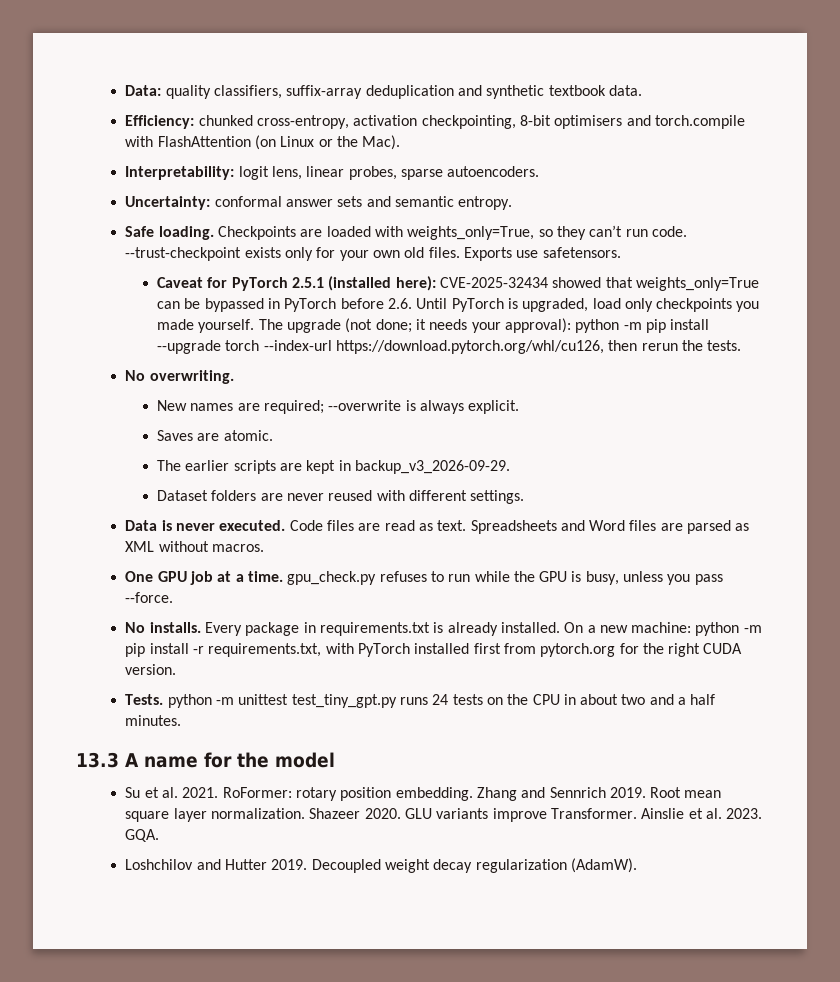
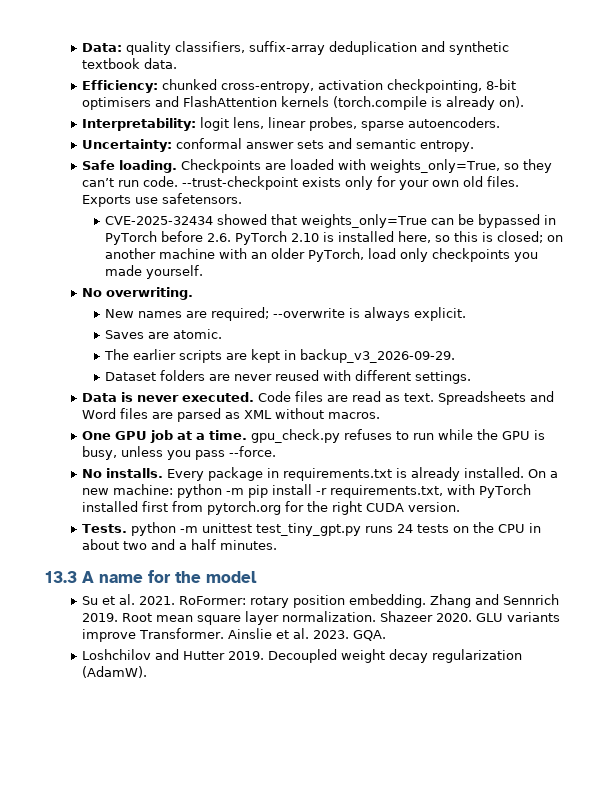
- Efficiency: chunked cross-entropy, activation checkpointing, 8-bit optimisers and torch.compile with FlashAttention (on Linux or the Mac).
+ Efficiency: chunked cross-entropy, activation checkpointing, 8-bit optimisers and FlashAttention kernels (torch.compile is already on).
- Caveat for PyTorch 2.5.1 (installed here): CVE-2025-32434 showed that weights_only=True can be bypassed in PyTorch before 2.6. Until PyTorch is upgraded, load only checkpoints you made yourself. The upgrade (not done; it needs your approval): python -m pip install --upgrade torch --index-url https://download.pytorch.org/whl/cu126, then rerun the tests.
+ CVE-2025-32434 showed that weights_only=True can be bypassed in PyTorch before 2.6. PyTorch 2.10 is installed here, so this is closed; on another machine with an older PyTorch, load only checkpoints you made yourself.

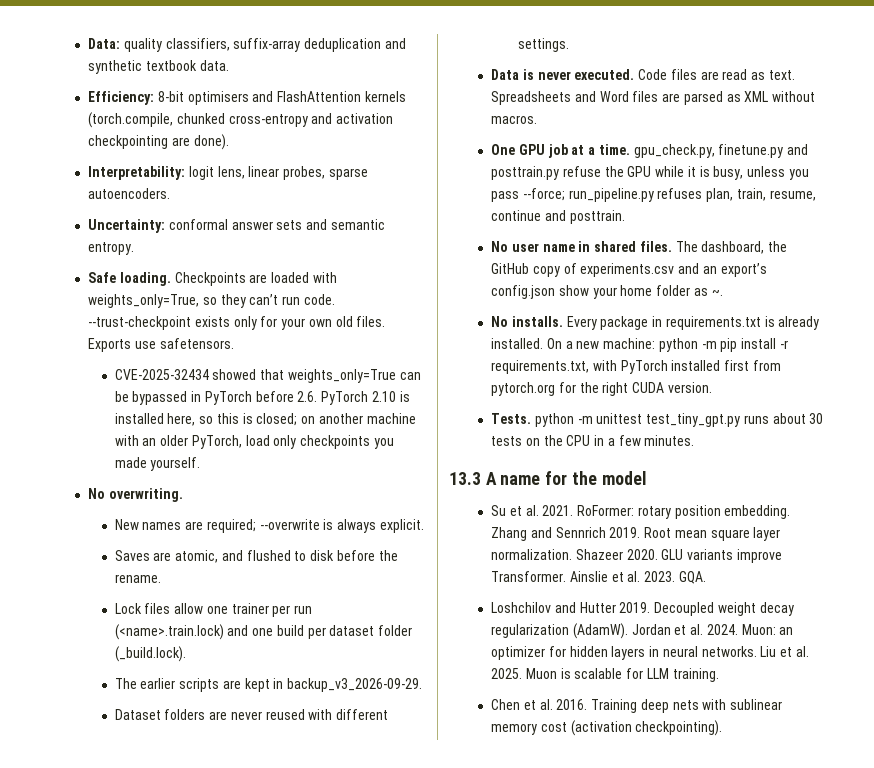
- Efficiency: chunked cross-entropy, activation checkpointing, 8-bit optimisers and FlashAttention kernels (torch.compile is already on).
+ Efficiency: 8-bit optimisers and FlashAttention kernels (torch.compile, chunked cross-entropy and activation checkpointing are done).
- Saves are atomic.
+ Saves are atomic, and flushed to disk before the rename.
+ Lock files allow one trainer per run (<name>.train.lock) and one build per dataset folder (_build.lock).
- One GPU job at a time. gpu_check.py refuses to run while the GPU is busy, unless you pass --force.
+ One GPU job at a time. gpu_check.py, finetune.py and posttrain.py refuse the GPU while it is busy, unless you pass --force; run_pipeline.py refuses plan, train, resume, continue and posttrain.
+ No user name in shared files. The dashboard, the GitHub copy of experiments.csv and an export’s config.json show your home folder as ~.
- Tests. python -m unittest test_tiny_gpt.py runs 24 tests on the CPU in about two and a half minutes.
+ Tests. python -m unittest test_tiny_gpt.py runs about 30 tests on the CPU in a few minutes.
+ Jordan et al. 2024. Muon: an optimizer for hidden layers in neural networks. Liu et al. 2025. Muon is scalable for LLM training.
+ Chen et al. 2016. Training deep nets with sublinear memory cost (activation checkpointing).

